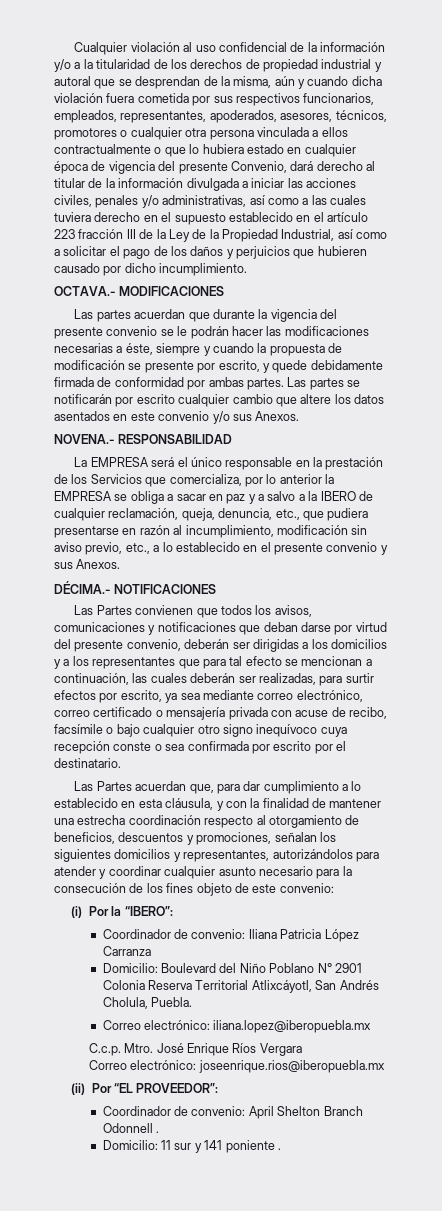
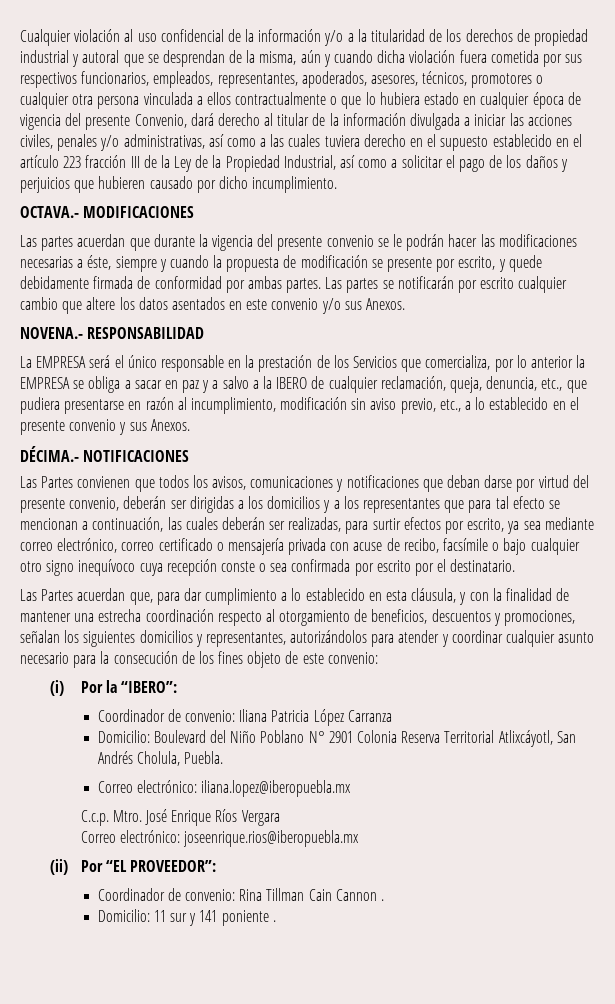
- Coordinador de convenio: April Shelton Branch Odonnell .
+ Coordinador de convenio: Rina Tillman Cain Cannon .

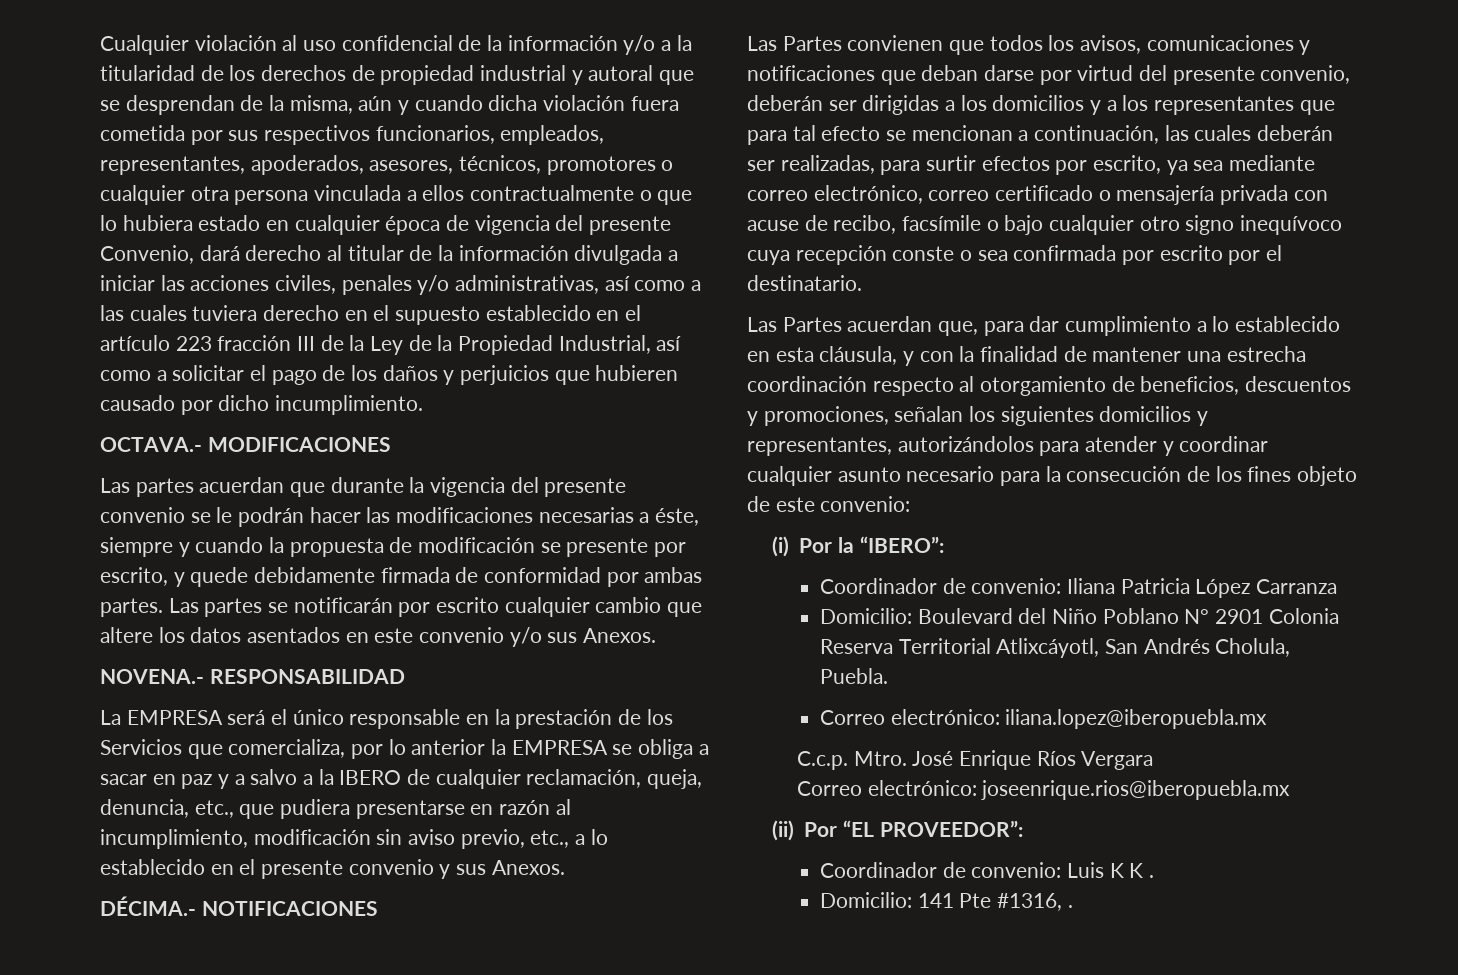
- Coordinador de convenio: Rina Tillman Cain Cannon .
- Domicilio: 11 sur y 141 poniente .
+ Coordinador de convenio: Luis K K .
+ Domicilio: 141 Pte #1316, .

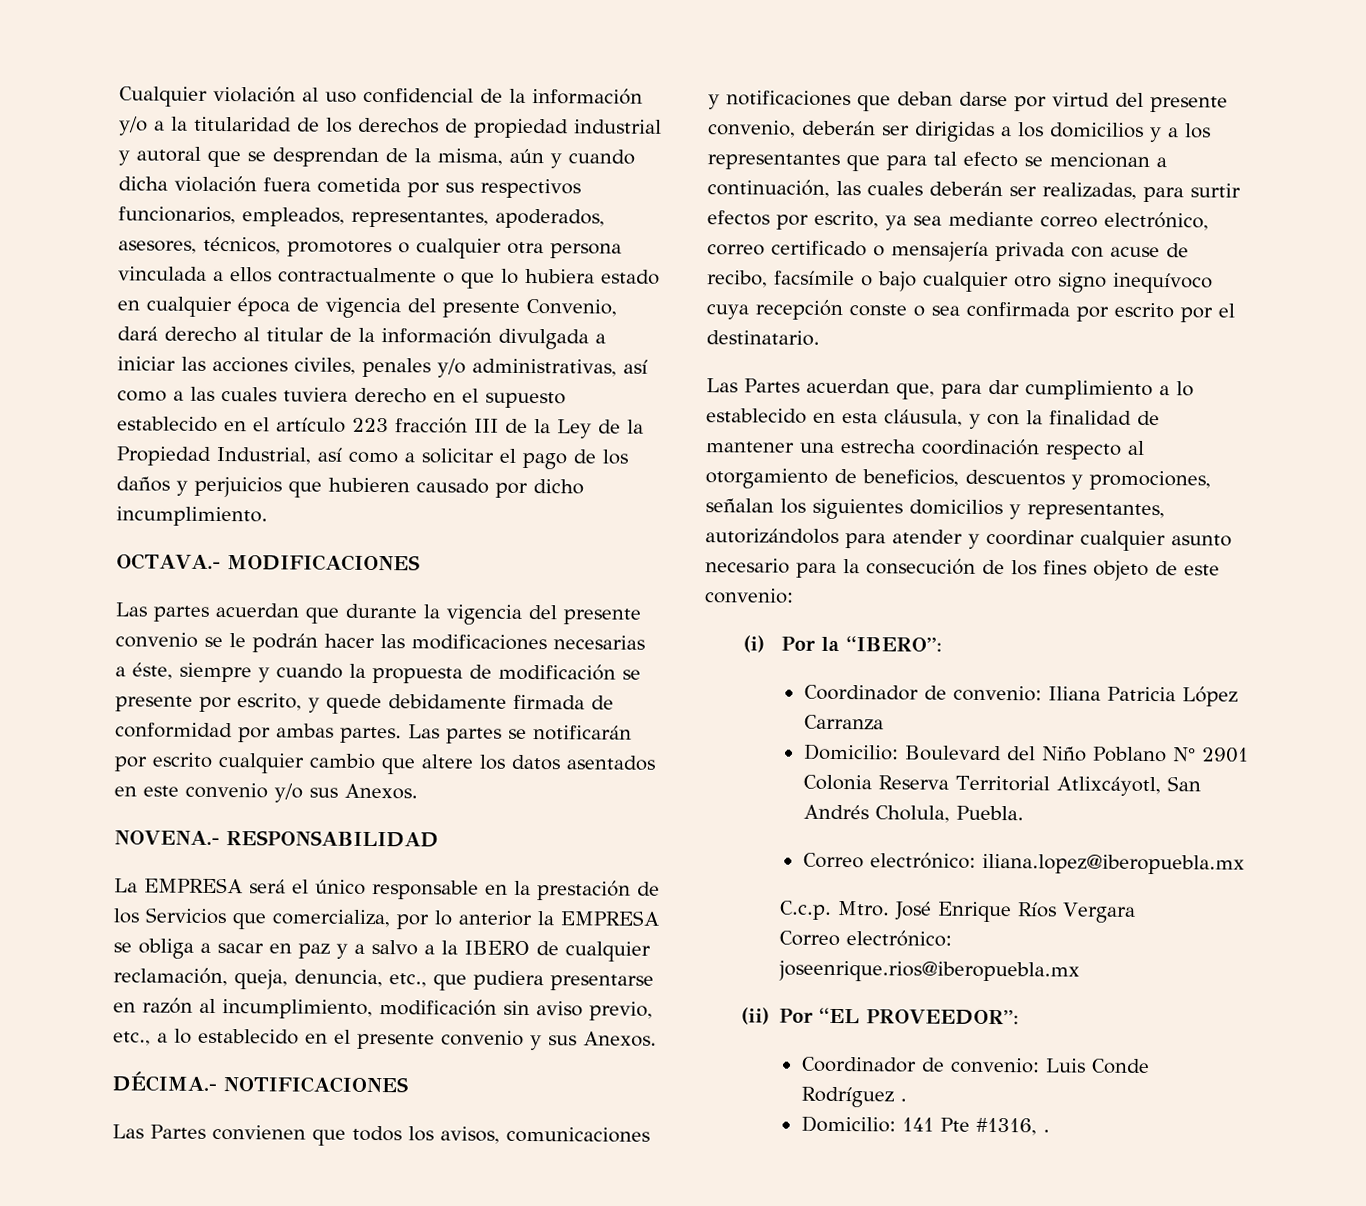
- Coordinador de convenio: Luis K K .
+ Coordinador de convenio: Luis Conde Rodríguez .

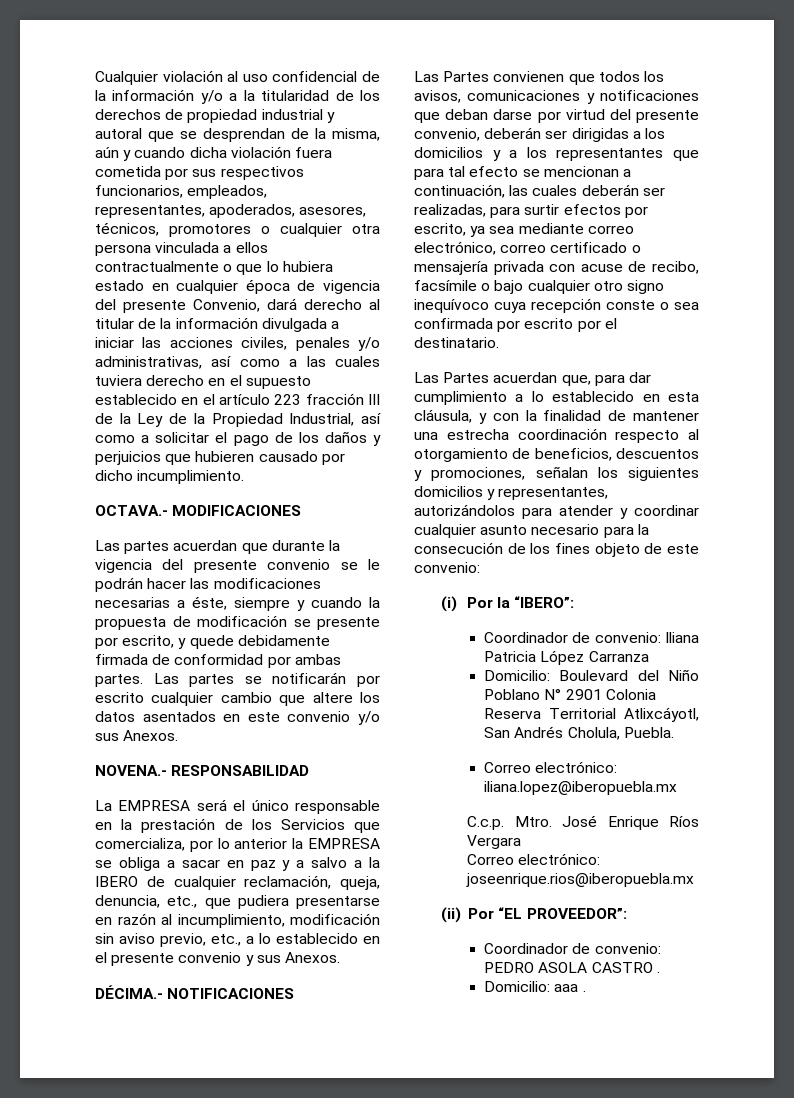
- Coordinador de convenio: Luis Conde Rodríguez .
+ Coordinador de convenio: PEDRO ASOLA CASTRO .
- Domicilio: 141 Pte #1316, .
+ Domicilio: aaa .

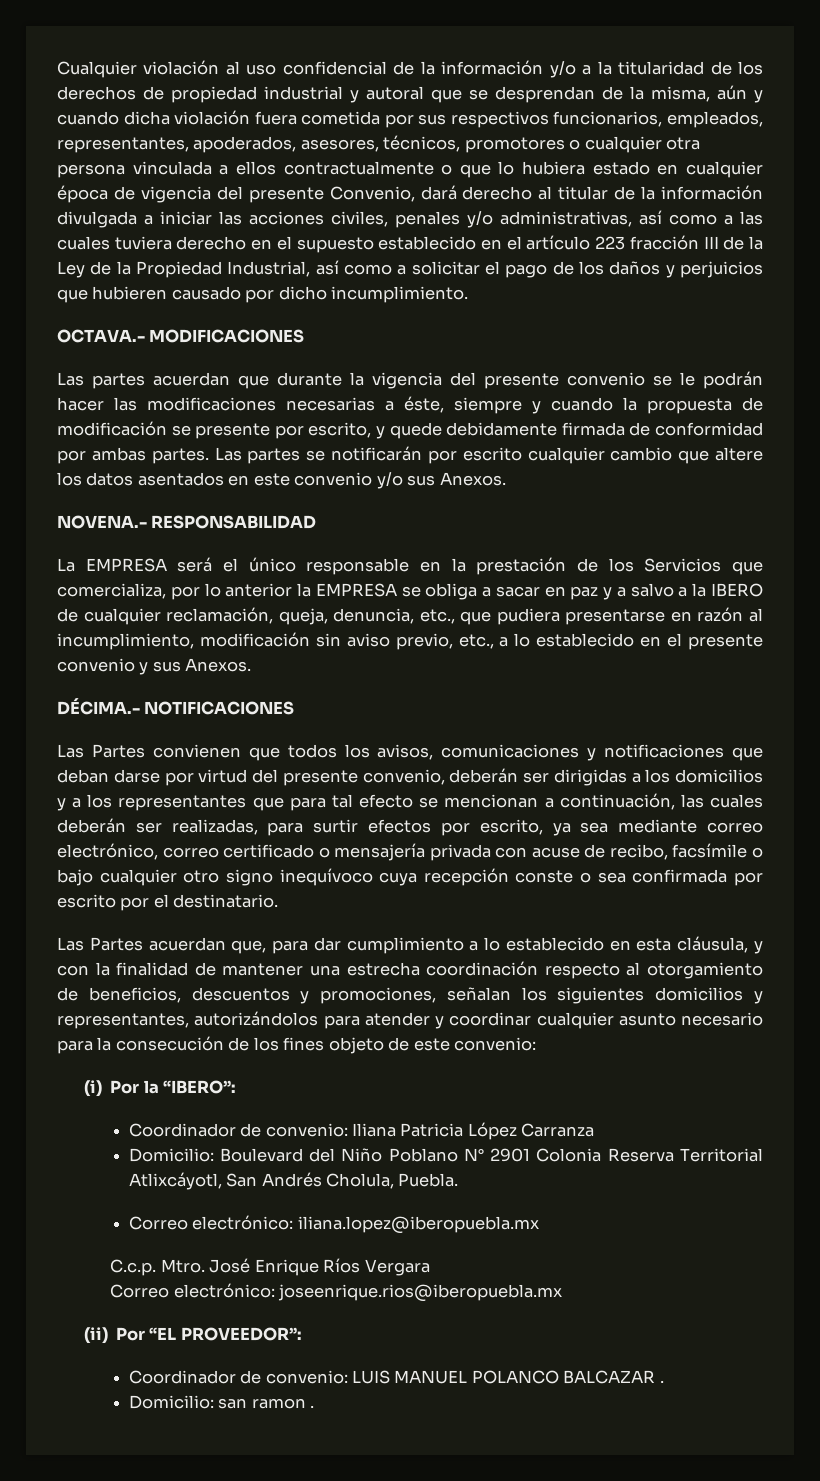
- Coordinador de convenio: PEDRO ASOLA CASTRO .
+ Coordinador de convenio: LUIS MANUEL POLANCO BALCAZAR .
- Domicilio: aaa .
+ Domicilio: san ramon .

